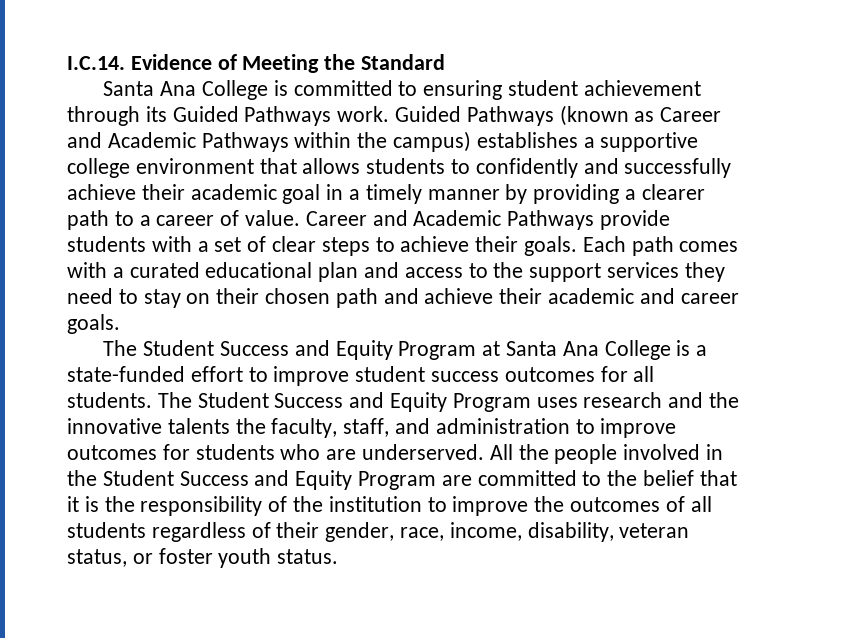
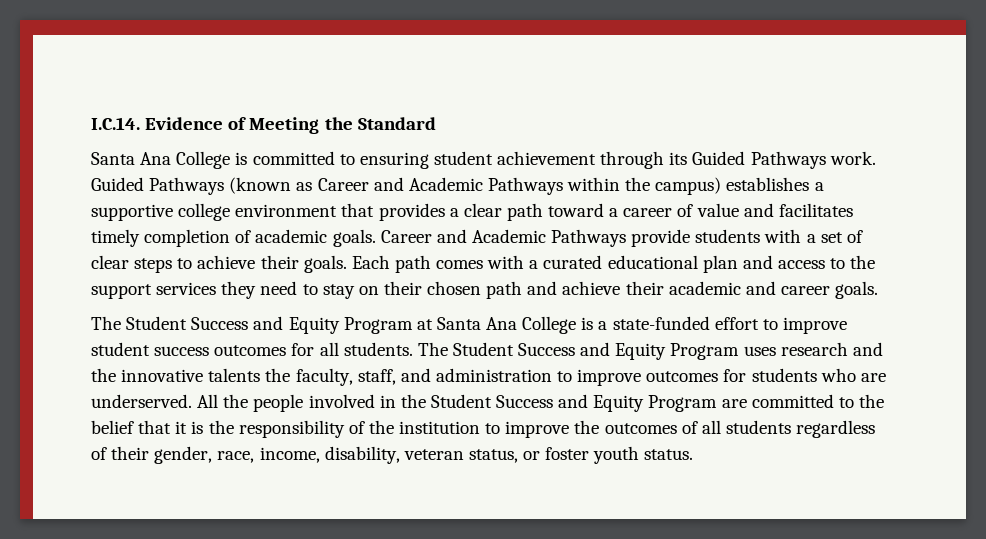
- Guided Pathways (known as Career and Academic Pathways within the campus) establishes a supportive college environment that allows students to confidently and successfully achieve their academic goal in a timely manner by providing a clearer path to a career of value.
+ Guided Pathways (known as Career and Academic Pathways within the campus) establishes a supportive college environment that provides a clear path toward a career of value and facilitates timely completion of academic goals.

